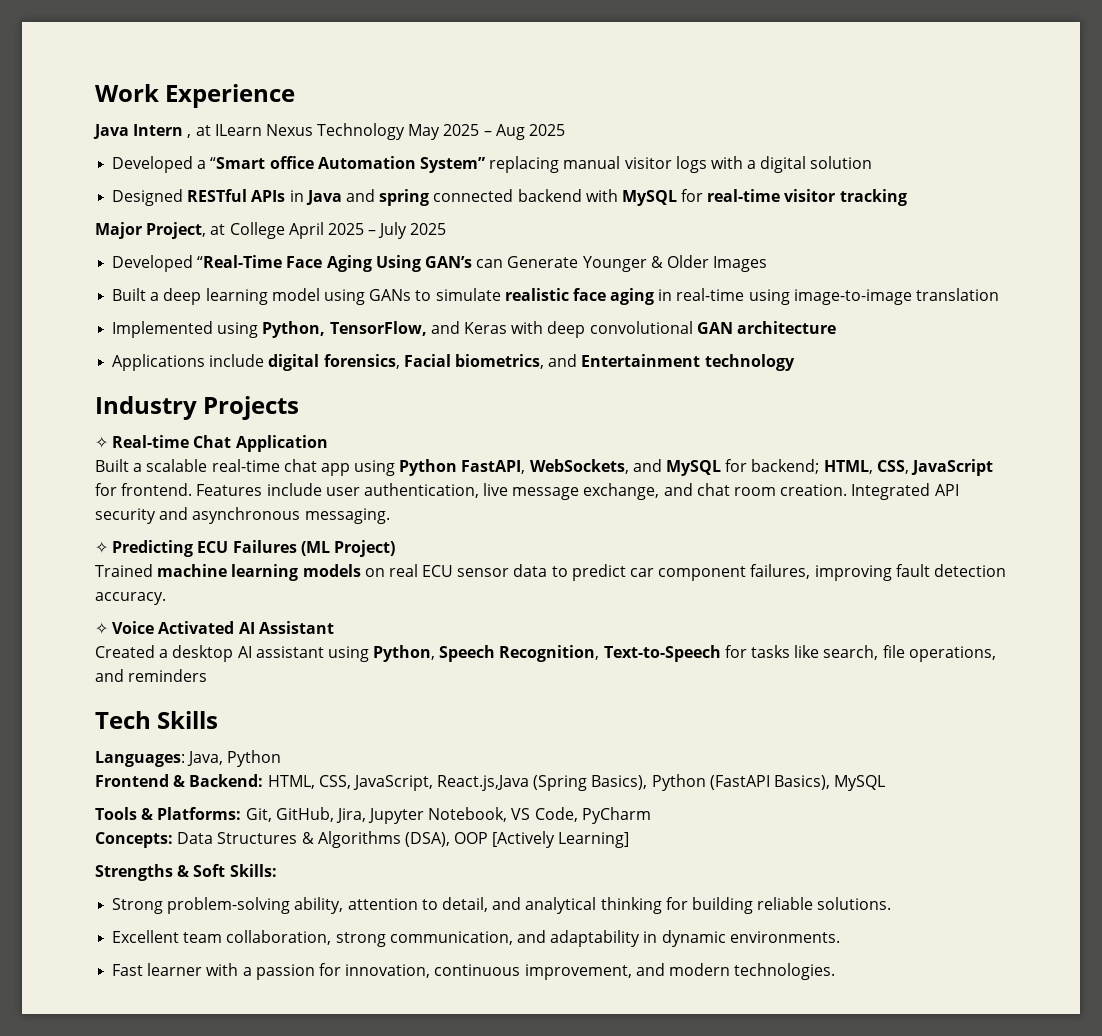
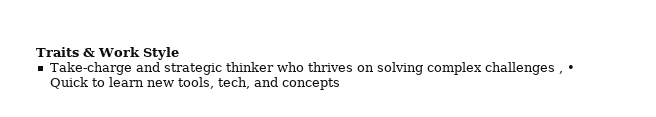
- Work Experience
- Java Intern , at ILearn Nexus Technology May 2025 – Aug 2025
- Developed a “Smart office Automation System” replacing manual visitor logs with a digital solution
- Designed RESTful APIs in Java and spring connected backend with MySQL for real-time visitor tracking
- Major Project, at College April 2025 – July 2025
- Developed “Real-Time Face Aging Using GAN’s can Generate Younger & Older Images
- Built a deep learning model using GANs to simulate realistic face aging in real-time using image-to-image translation
- Implemented using Python, TensorFlow, and Keras with deep convolutional GAN architecture
- Applications include digital forensics, Facial biometrics, and Entertainment technology
- Industry Projects
- ✧ Real-time Chat Application
- Built a scalable real-time chat app using Python FastAPI, WebSockets, and MySQL for backend; HTML, CSS, JavaScript for frontend. Features include user authentication, live message exchange, and chat room creation. Integrated API security and asynchronous messaging.
- ✧ Predicting ECU Failures (ML Project)
- Trained machine learning models on real ECU sensor data to predict car component failures, improving fault detection accuracy.
- ✧ Voice Activated AI Assistant
- Created a desktop AI assistant using Python, Speech Recognition, Text-to-Speech for tasks like search, file operations, and reminders
- Tech Skills
- Languages: Java, Python
- Frontend & Backend: HTML, CSS, JavaScript, React.js,Java (Spring Basics), Python (FastAPI Basics), MySQL
- Tools & Platforms: Git, GitHub, Jira, Jupyter Notebook, VS Code, PyCharm
- Concepts: Data Structures & Algorithms (DSA), OOP [Actively Learning]
- Strengths & Soft Skills:
- Strong problem-solving ability, attention to detail, and analytical thinking for building reliable solutions.
- Excellent team collaboration, strong communication, and adaptability in dynamic environments.
- Fast learner with a passion for innovation, continuous improvement, and modern technologies.
+ Traits & Work Style
+ Take-charge and strategic thinker who thrives on solving complex challenges , • Quick to learn new tools, tech, and concepts

